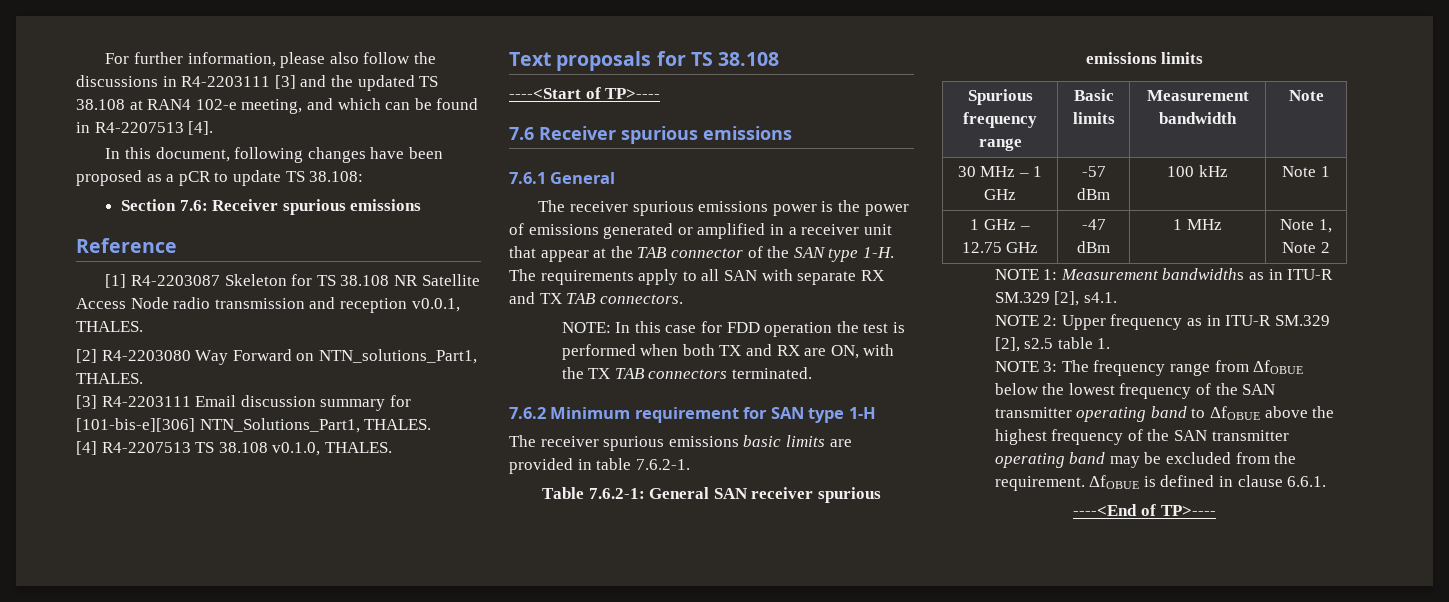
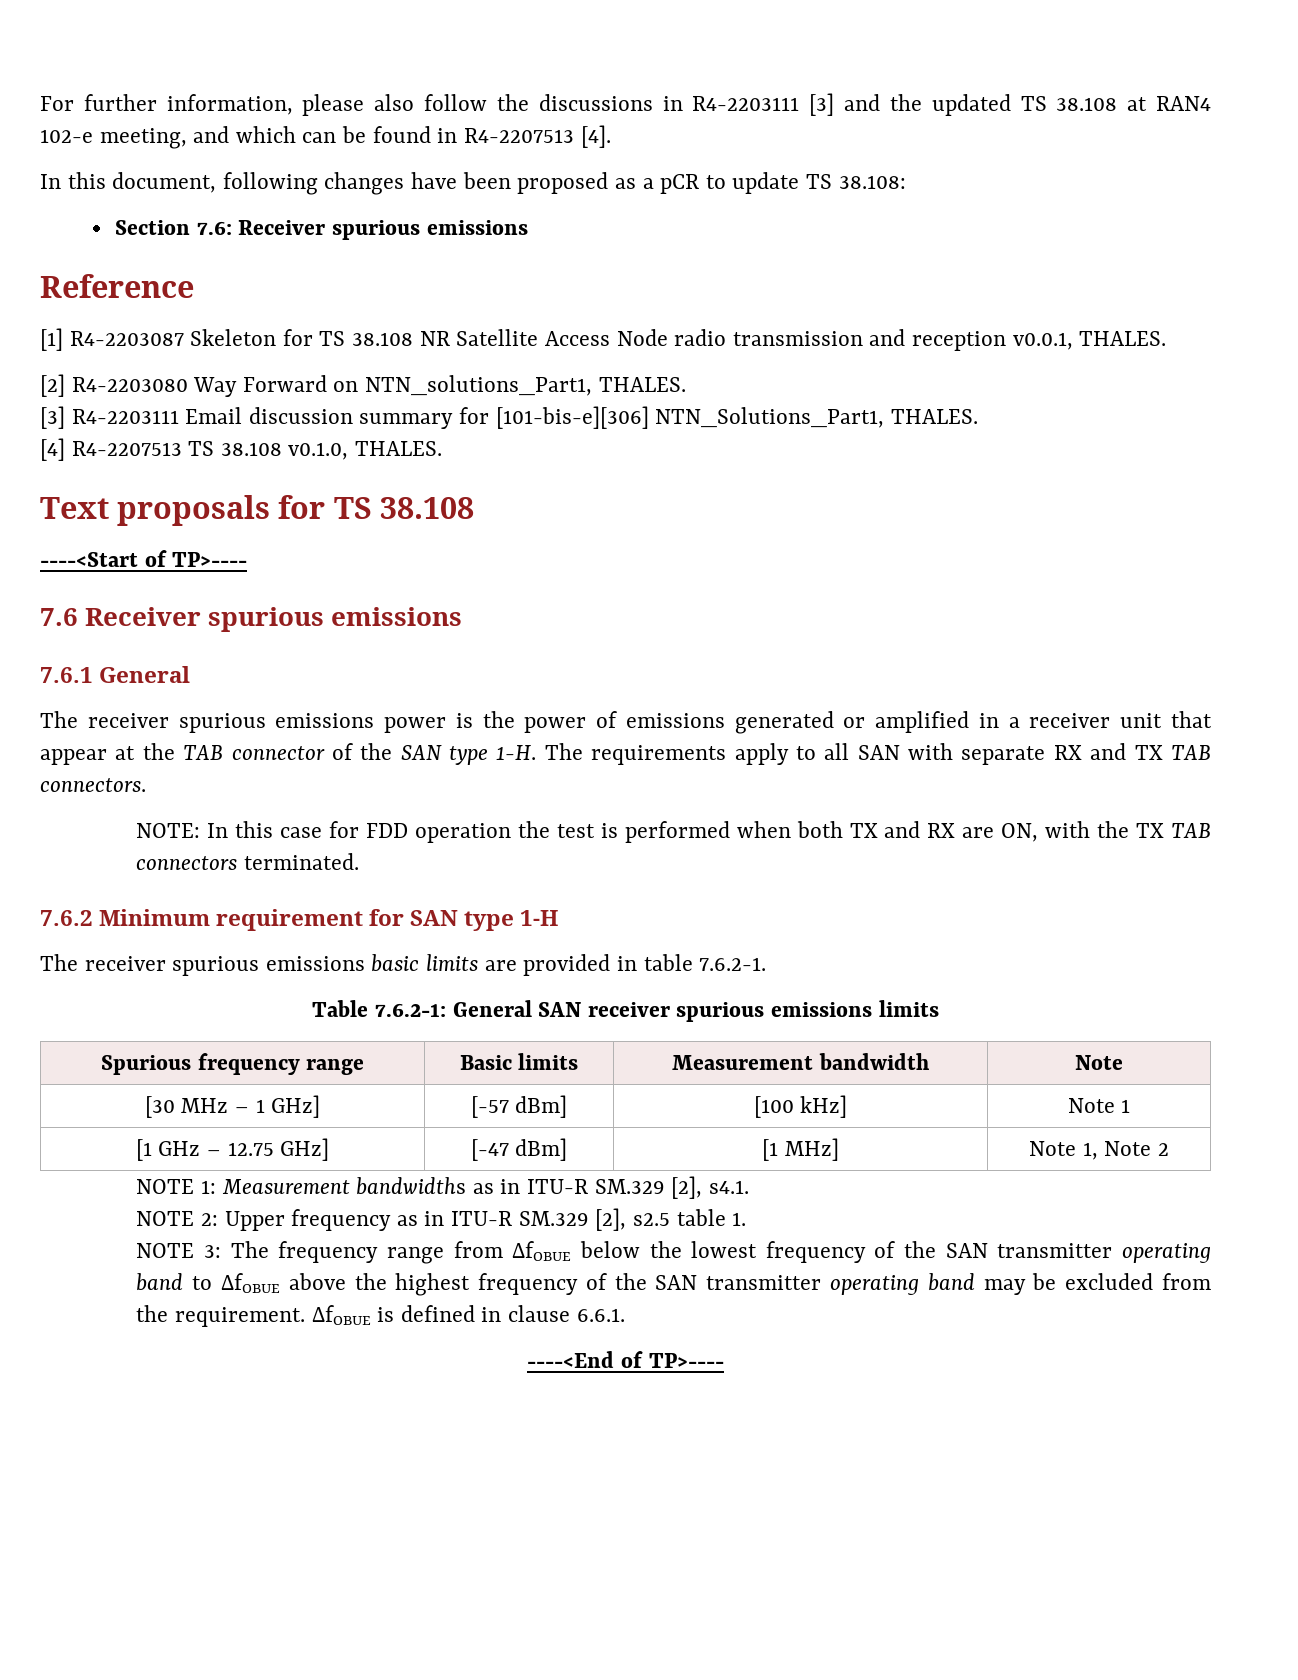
- 30 MHz – 1 GHz | -57 dBm | 100 kHz | Note 1
+ [30 MHz – 1 GHz] | [-57 dBm] | [100 kHz] | Note 1
- 1 GHz – 12.75 GHz | -47 dBm | 1 MHz | Note 1, Note 2
+ [1 GHz – 12.75 GHz] | [-47 dBm] | [1 MHz] | Note 1, Note 2

